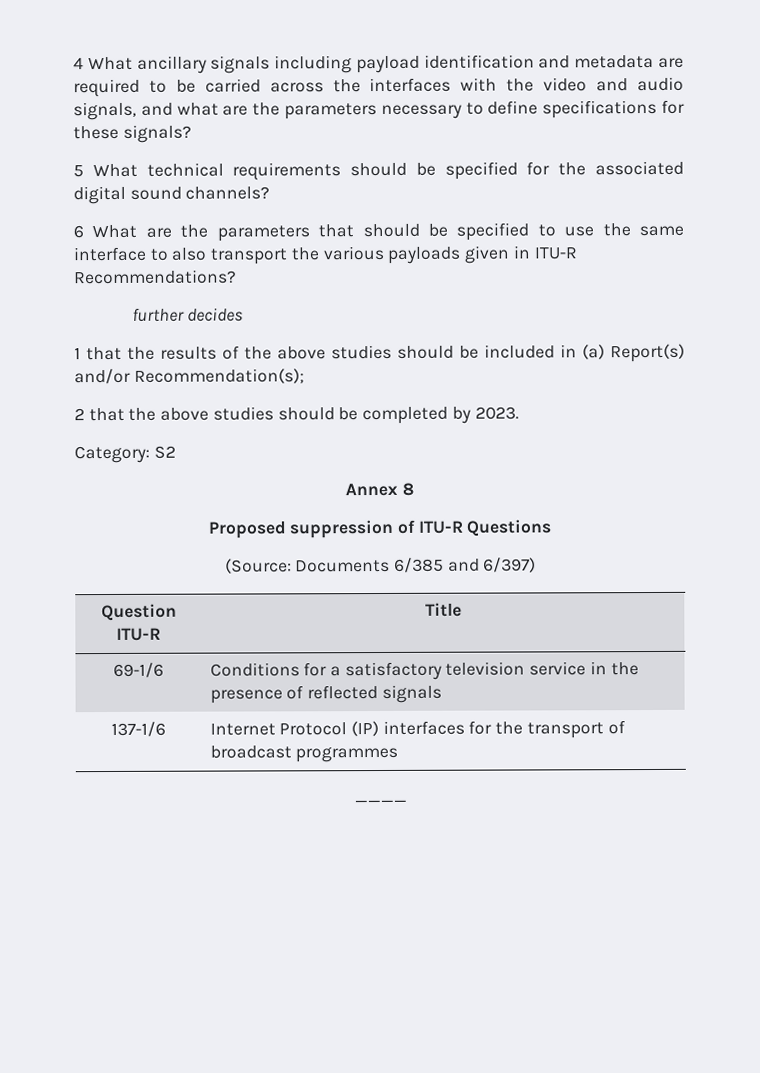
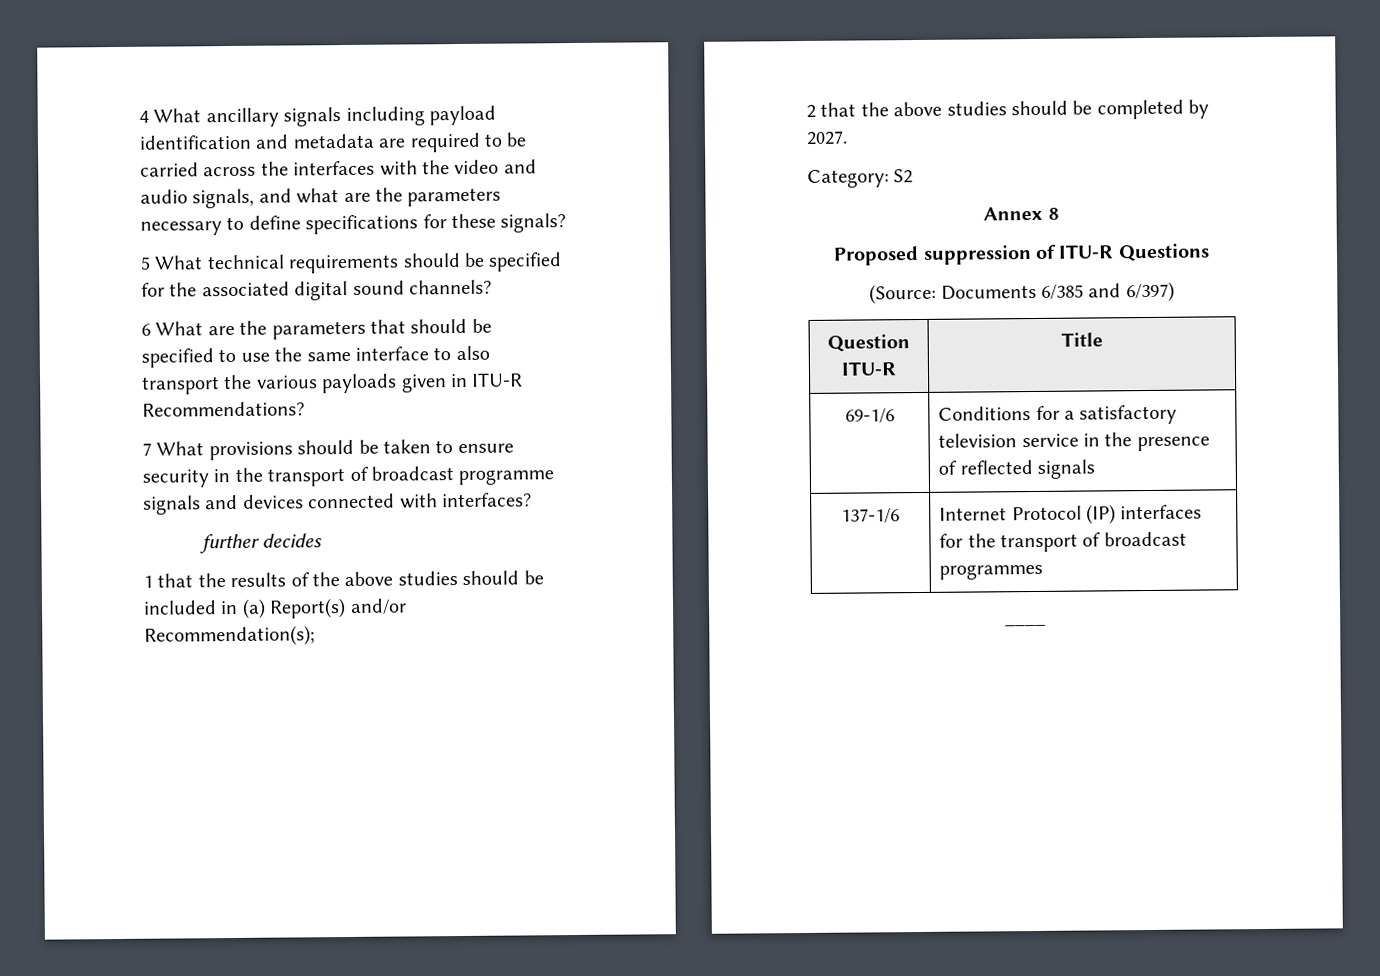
+ 7 What provisions should be taken to ensure security in the transport of broadcast programme signals and devices connected with interfaces?
- 2 that the above studies should be completed by 2023.
+ 2 that the above studies should be completed by 2027.

